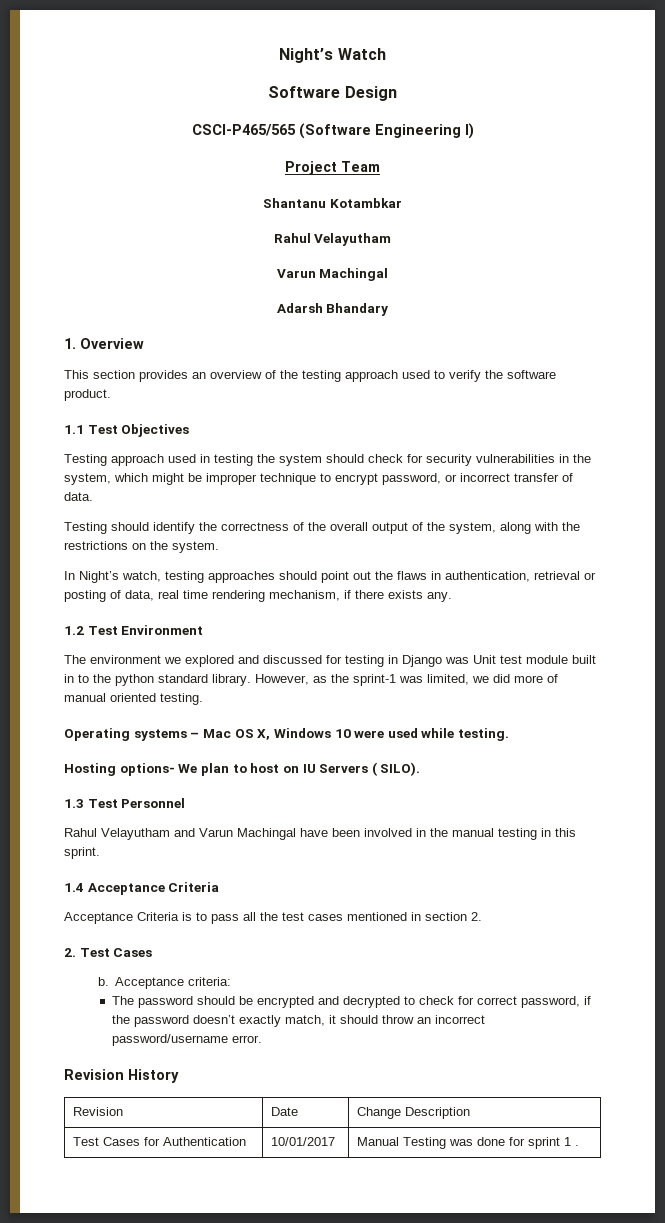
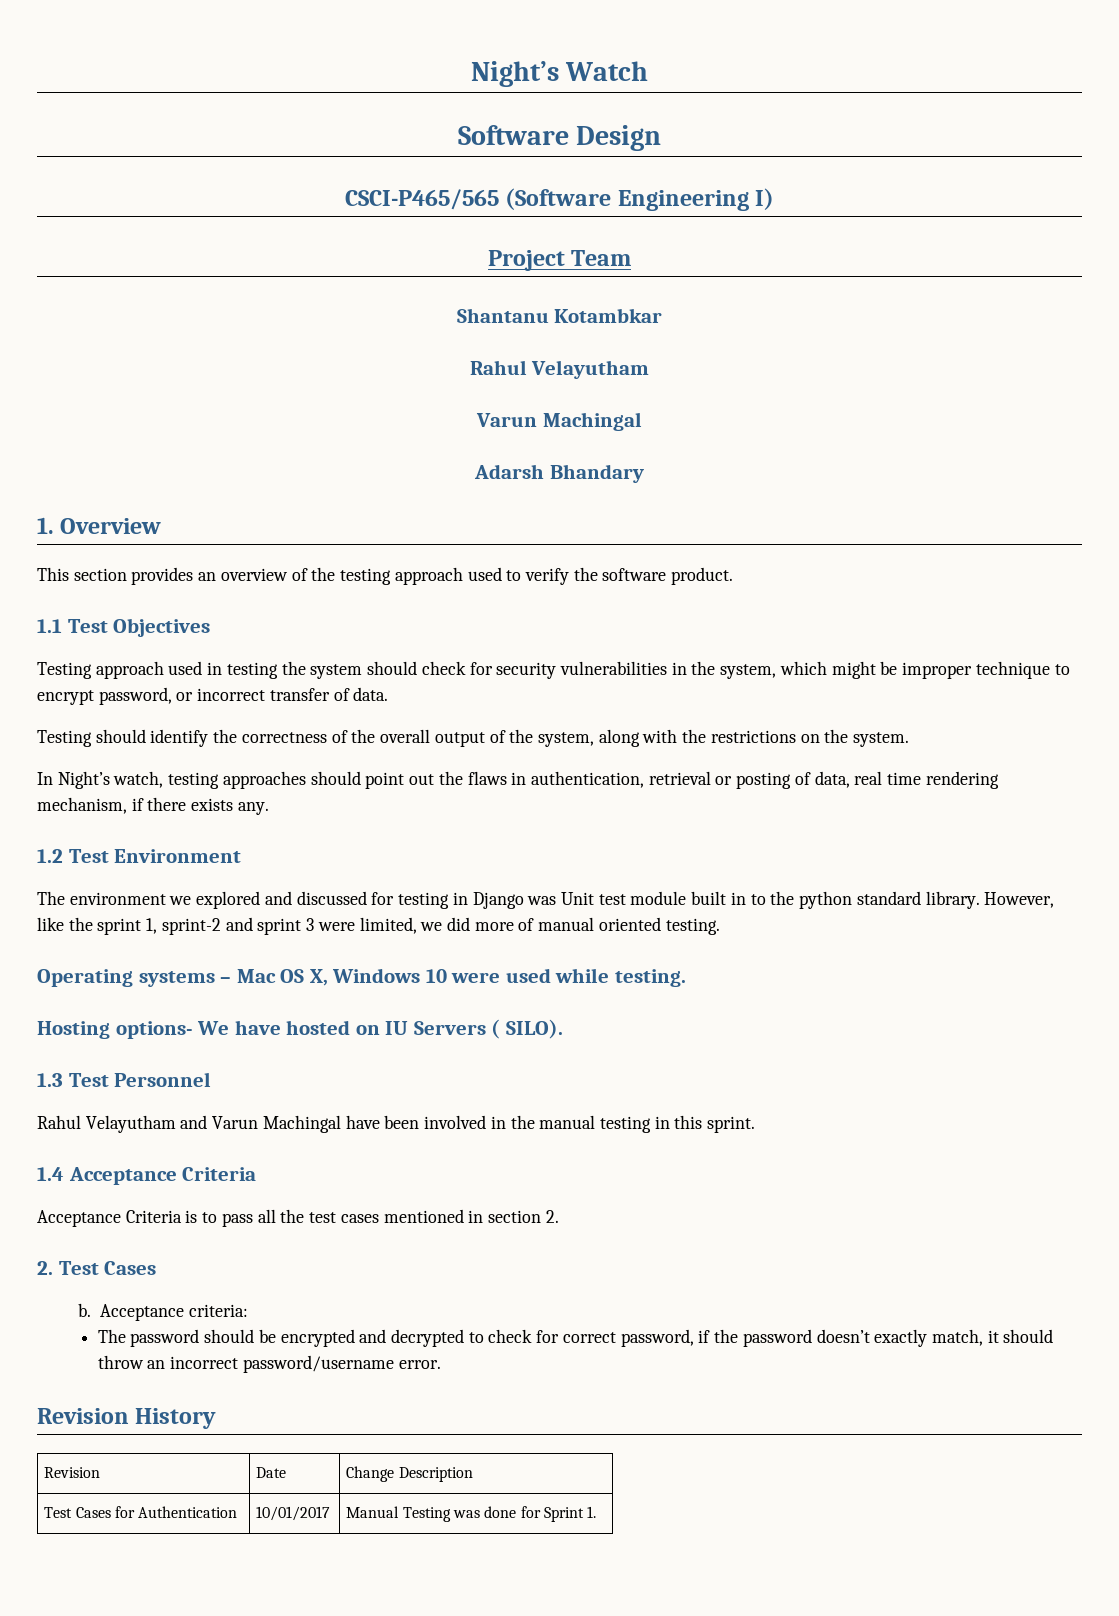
- However, as the sprint-1 was limited, we did more of manual oriented testing.
+ However, like the sprint 1, sprint-2 and sprint 3 were limited, we did more of manual oriented testing.
- Hosting options- We plan to host on IU Servers ( SILO).
+ Hosting options- We have hosted on IU Servers ( SILO).
- Test Cases for Authentication | 10/01/2017 | Manual Testing was done for sprint 1 .
+ Test Cases for Authentication | 10/01/2017 | Manual Testing was done for Sprint 1.

